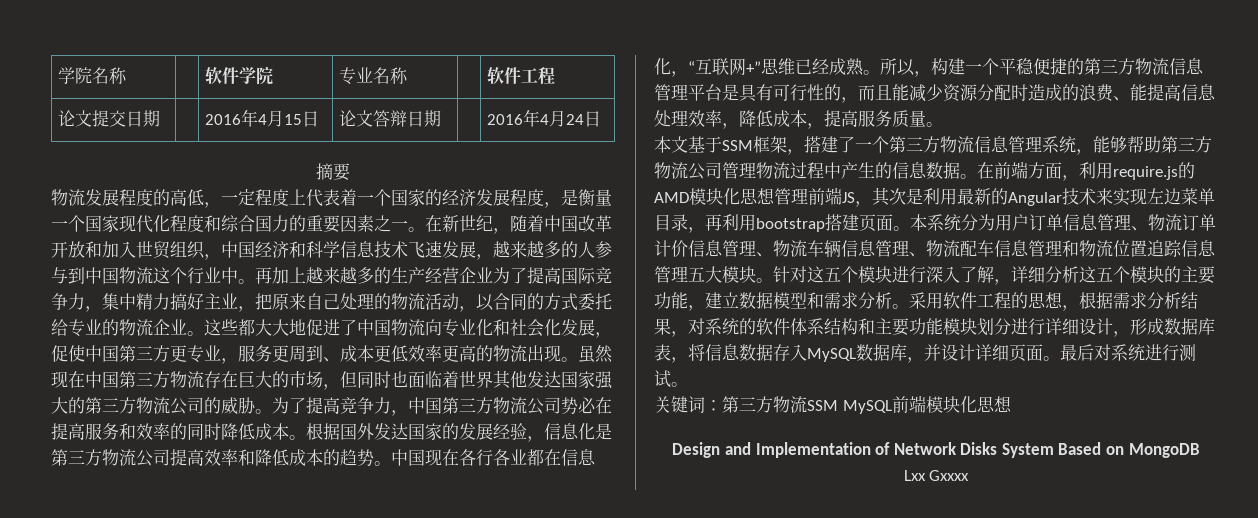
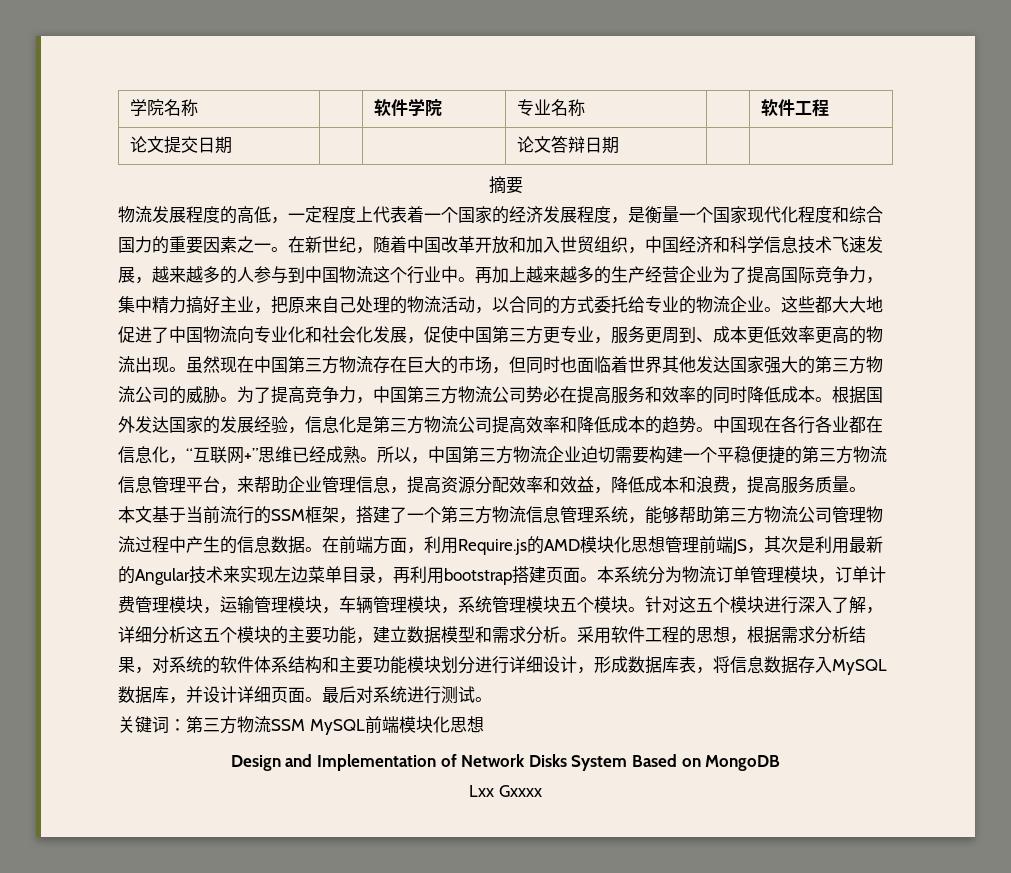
- 论文提交日期 | | 2016年4月15日 | 论文答辩日期 | | 2016年4月24日
+ 论文提交日期 | | | 论文答辩日期 | |
- 所以，构建一个平稳便捷的第三方物流信息管理平台是具有可行性的，而且能减少资源分配时造成的浪费、能提高信息处理效率，降低成本，提高服务质量。
+ 所以，中国第三方物流企业迫切需要构建一个平稳便捷的第三方物流信息管理平台，来帮助企业管理信息，提高资源分配效率和效益，降低成本和浪费，提高服务质量。
- 本文基于SSM框架，搭建了一个第三方物流信息管理系统，能够帮助第三方物流公司管理物流过程中产生的信息数据。
+ 本文基于当前流行的SSM框架，搭建了一个第三方物流信息管理系统，能够帮助第三方物流公司管理物流过程中产生的信息数据。
- 在前端方面，利用require.js的AMD模块化思想管理前端JS，其次是利用最新的Angular技术来实现左边菜单目录，再利用bootstrap搭建页面。
+ 在前端方面，利用Require.js的AMD模块化思想管理前端JS，其次是利用最新的Angular技术来实现左边菜单目录，再利用bootstrap搭建页面。
- 本系统分为用户订单信息管理、物流订单计价信息管理、物流车辆信息管理、物流配车信息管理和物流位置追踪信息管理五大模块。
+ 本系统分为物流订单管理模块，订单计费管理模块，运输管理模块，车辆管理模块，系统管理模块五个模块。

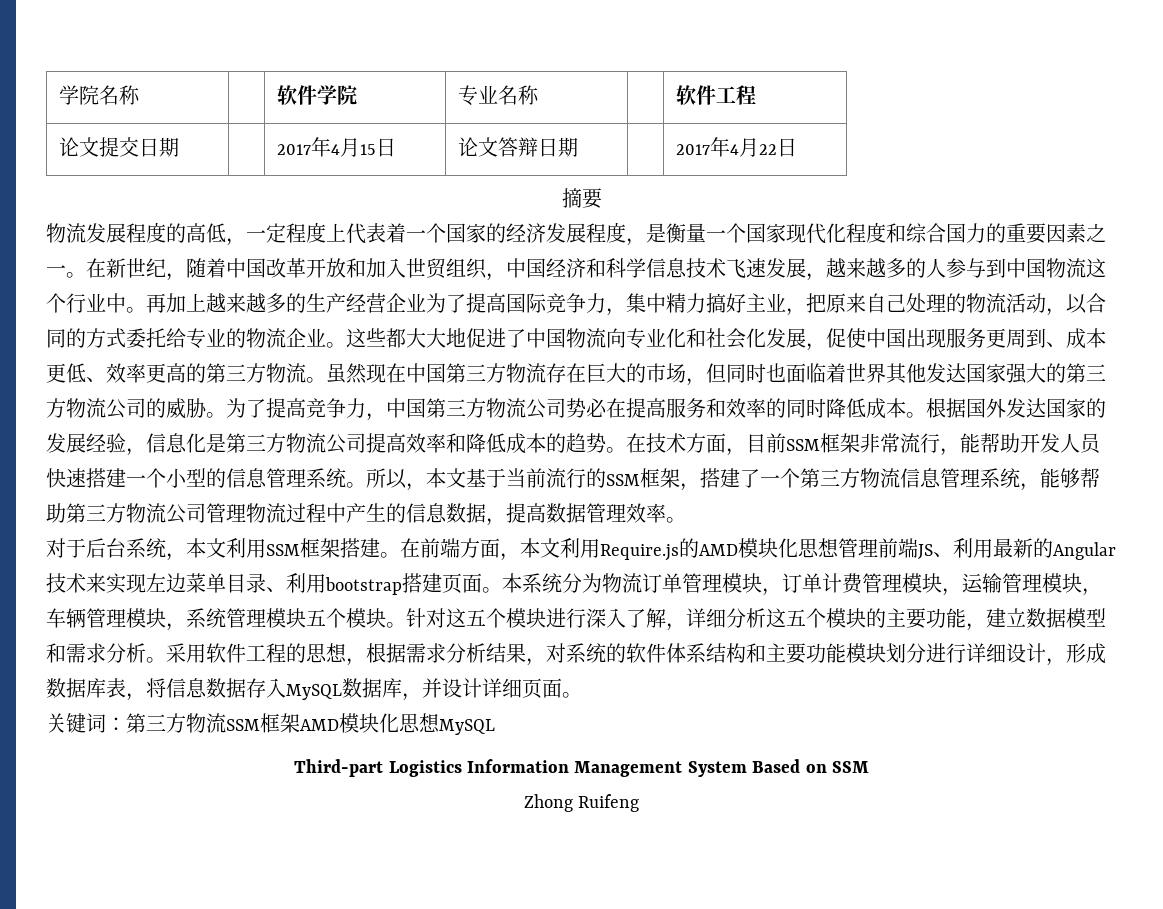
- 论文提交日期 | | | 论文答辩日期 | |
+ 论文提交日期 | | 2017年4月15日 | 论文答辩日期 | | 2017年4月22日
- 这些都大大地促进了中国物流向专业化和社会化发展，促使中国第三方更专业，服务更周到、成本更低效率更高的物流出现。
+ 这些都大大地促进了中国物流向专业化和社会化发展，促使中国出现服务更周到、成本更低、效率更高的第三方物流。
- 中国现在各行各业都在信息化，“互联网+”思维已经成熟。所以，中国第三方物流企业迫切需要构建一个平稳便捷的第三方物流信息管理平台，来帮助企业管理信息，提高资源分配效率和效益，降低成本和浪费，提高服务质量。
- 本文基于当前流行的SSM框架，搭建了一个第三方物流信息管理系统，能够帮助第三方物流公司管理物流过程中产生的信息数据。
+ 在技术方面，目前SSM框架非常流行，能帮助开发人员快速搭建一个小型的信息管理系统。所以，本文基于当前流行的SSM框架，搭建了一个第三方物流信息管理系统，能够帮助第三方物流公司管理物流过程中产生的信息数据，提高数据管理效率。
+ 对于后台系统，本文利用SSM框架搭建。
- 在前端方面，利用Require.js的AMD模块化思想管理前端JS，其次是利用最新的Angular技术来实现左边菜单目录，再利用bootstrap搭建页面。
+ 在前端方面，本文利用Require.js的AMD模块化思想管理前端JS、利用最新的Angular技术来实现左边菜单目录、利用bootstrap搭建页面。
- 最后对系统进行测试。
- 关键词：第三方物流SSM MySQL前端模块化思想
- Design and Implementation of Network Disks System Based on MongoDB
- Lxx Gxxxx
+ 关键词：第三方物流SSM框架AMD模块化思想MySQL
+ Third-part Logistics Information Management System Based on SSM
+ Zhong Ruifeng

